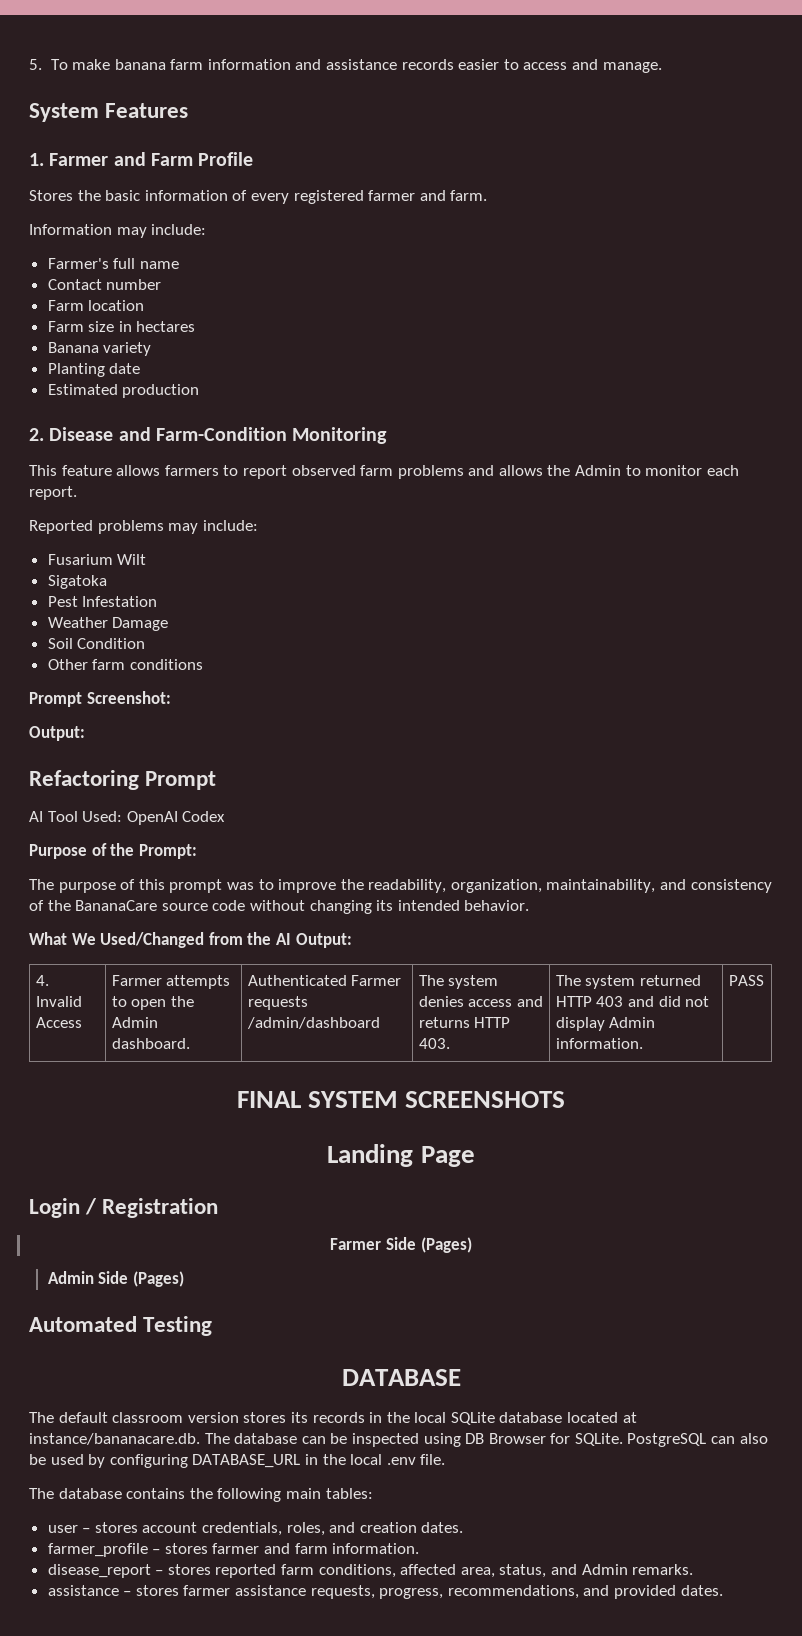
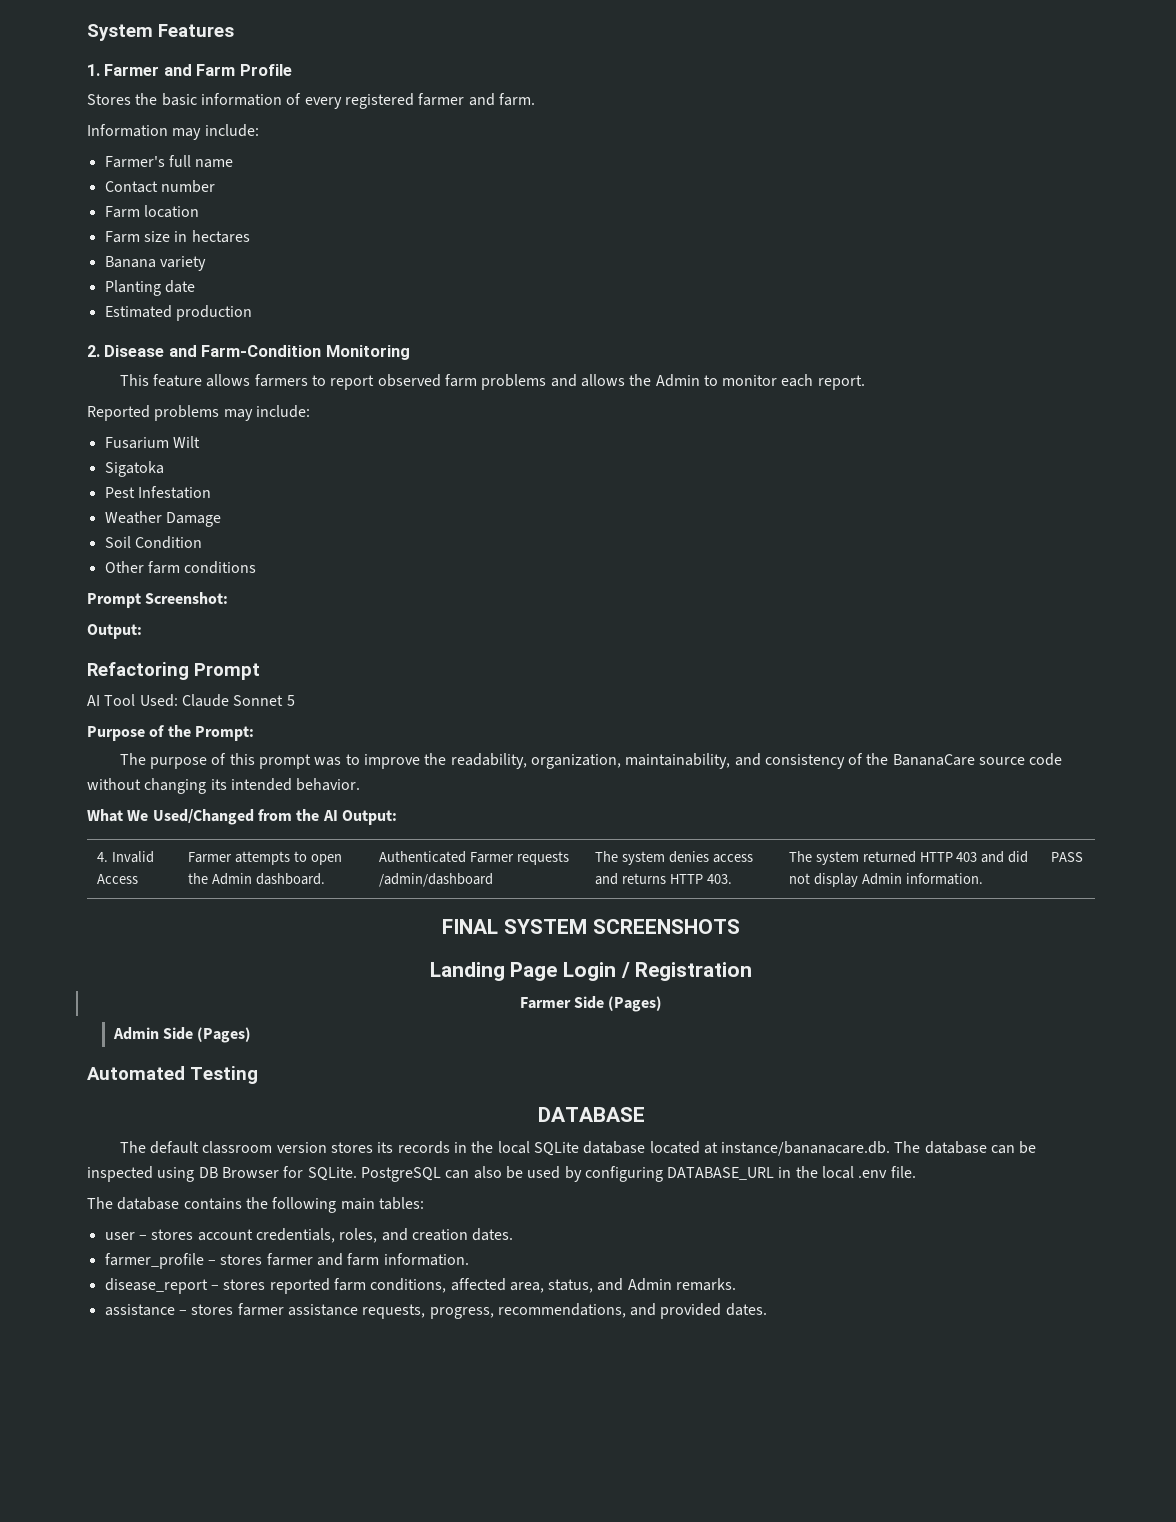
- 5. To make banana farm information and assistance records easier to access and manage.
- AI Tool Used: OpenAI Codex
+ AI Tool Used: Claude Sonnet 5
- Landing Page
- Login / Registration
+ Landing Page Login / Registration

